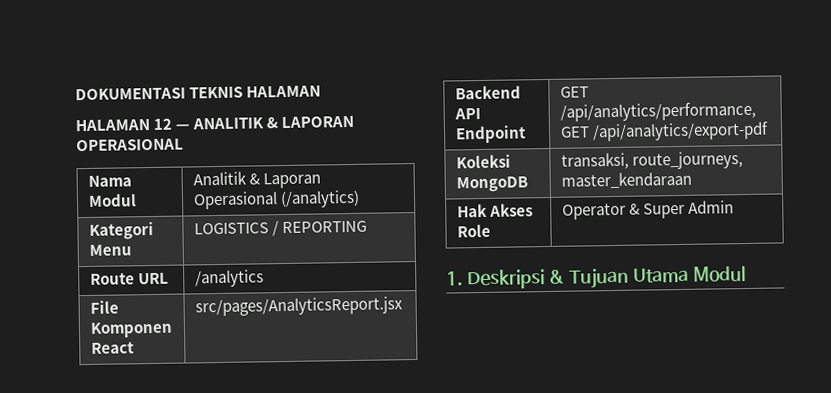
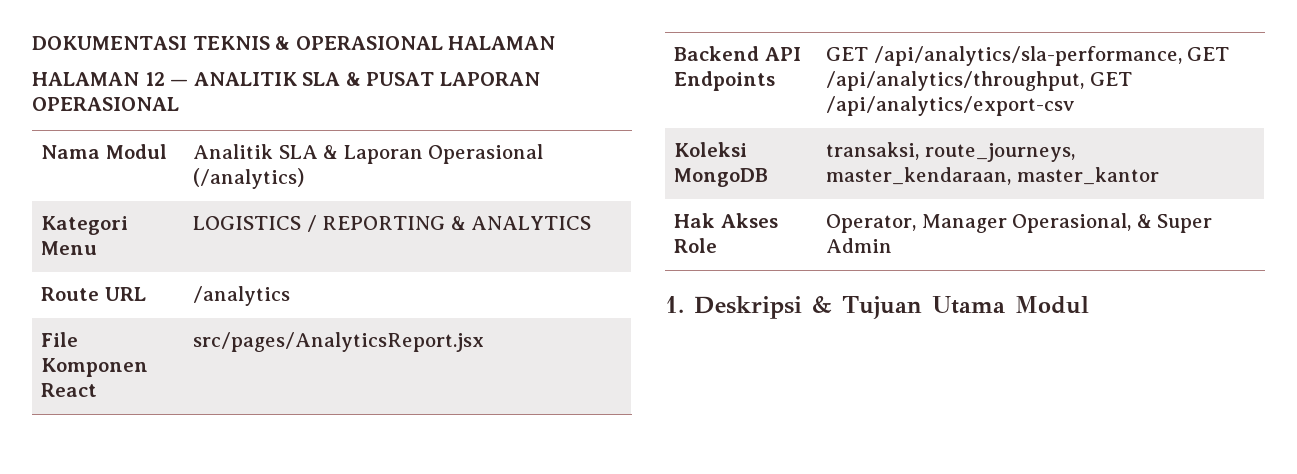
- DOKUMENTASI TEKNIS HALAMAN
+ DOKUMENTASI TEKNIS & OPERASIONAL HALAMAN
- HALAMAN 12 — ANALITIK & LAPORAN OPERASIONAL
+ HALAMAN 12 — ANALITIK SLA & PUSAT LAPORAN OPERASIONAL
- Nama Modul | Analitik & Laporan Operasional (/analytics)
+ Nama Modul | Analitik SLA & Laporan Operasional (/analytics)
- Kategori Menu | LOGISTICS / REPORTING
+ Kategori Menu | LOGISTICS / REPORTING & ANALYTICS
- Backend API Endpoint | GET /api/analytics/performance, GET /api/analytics/export-pdf
+ Backend API Endpoints | GET /api/analytics/sla-performance, GET /api/analytics/throughput, GET /api/analytics/export-csv
- Koleksi MongoDB | transaksi, route_journeys, master_kendaraan
+ Koleksi MongoDB | transaksi, route_journeys, master_kendaraan, master_kantor
- Hak Akses Role | Operator & Super Admin
+ Hak Akses Role | Operator, Manager Operasional, & Super Admin

